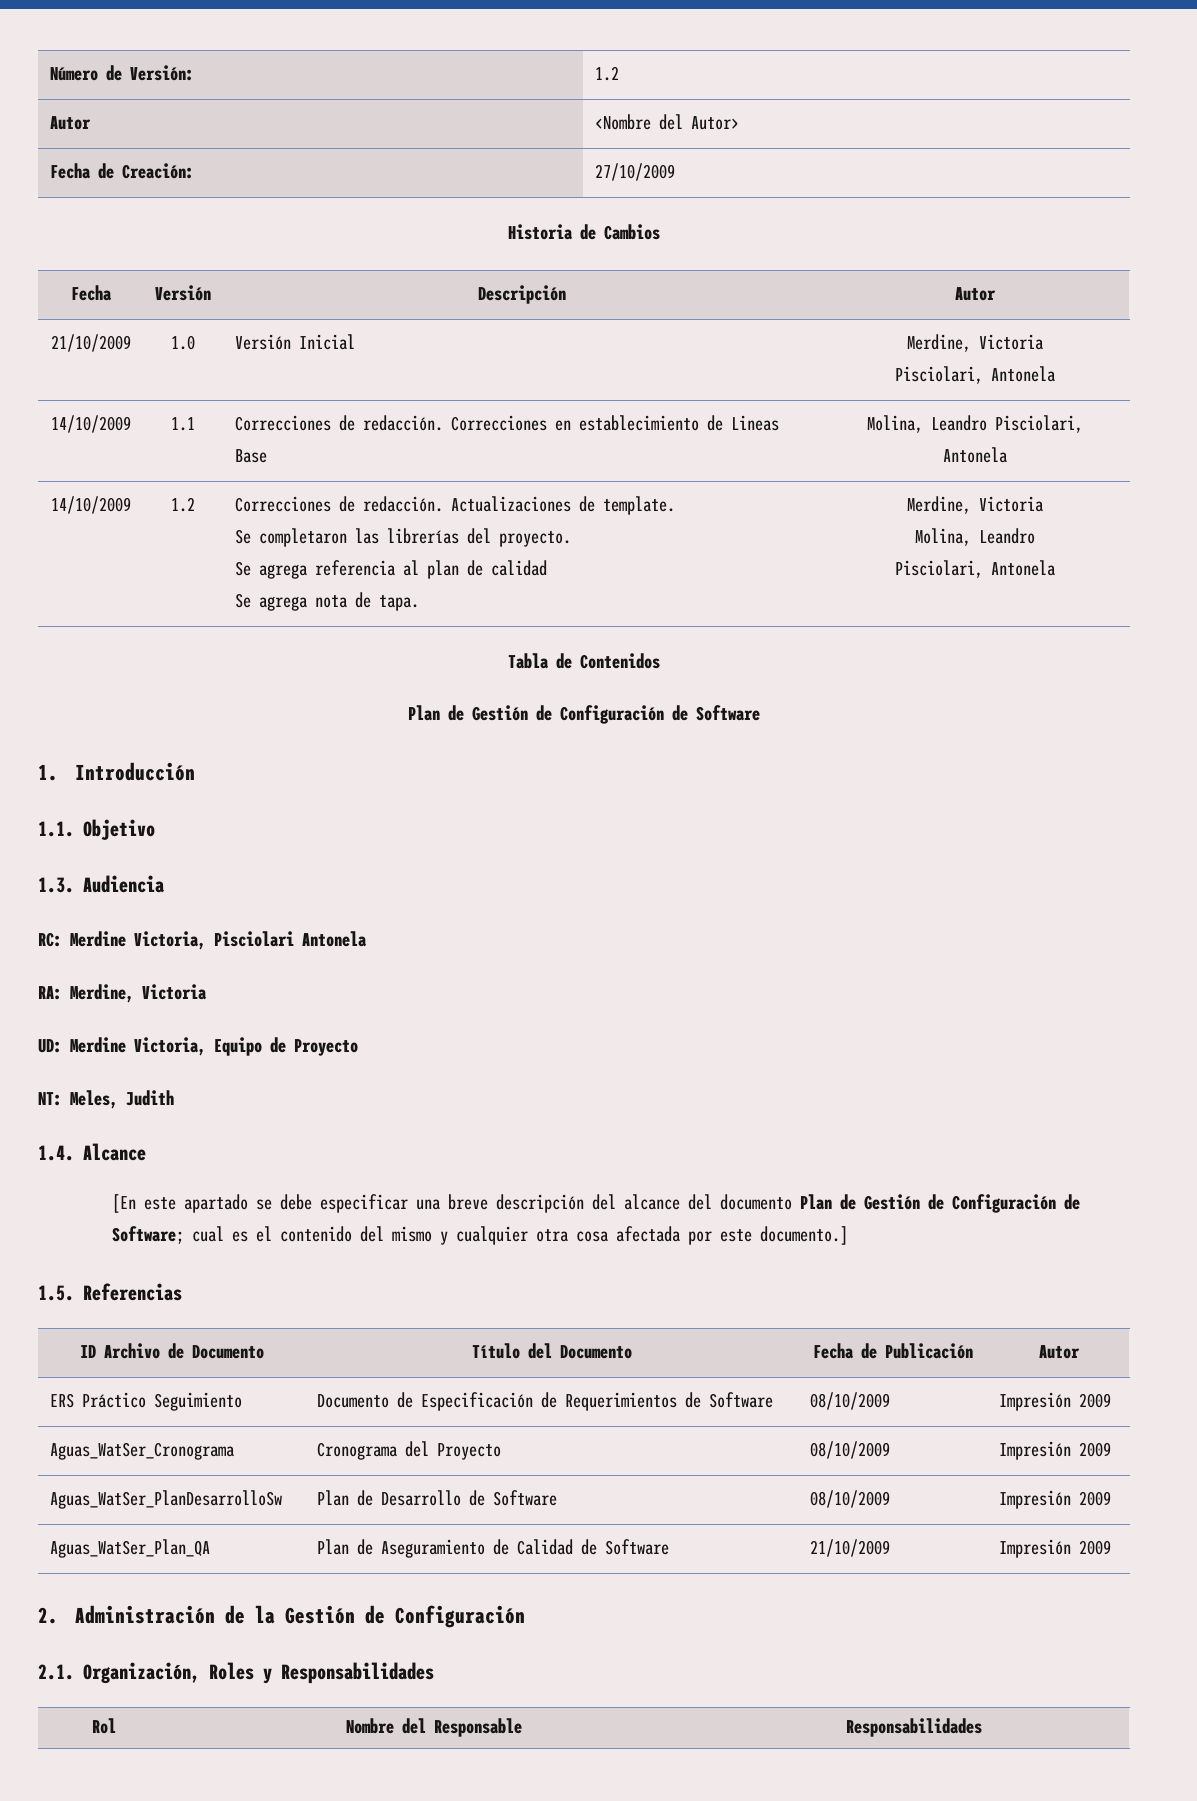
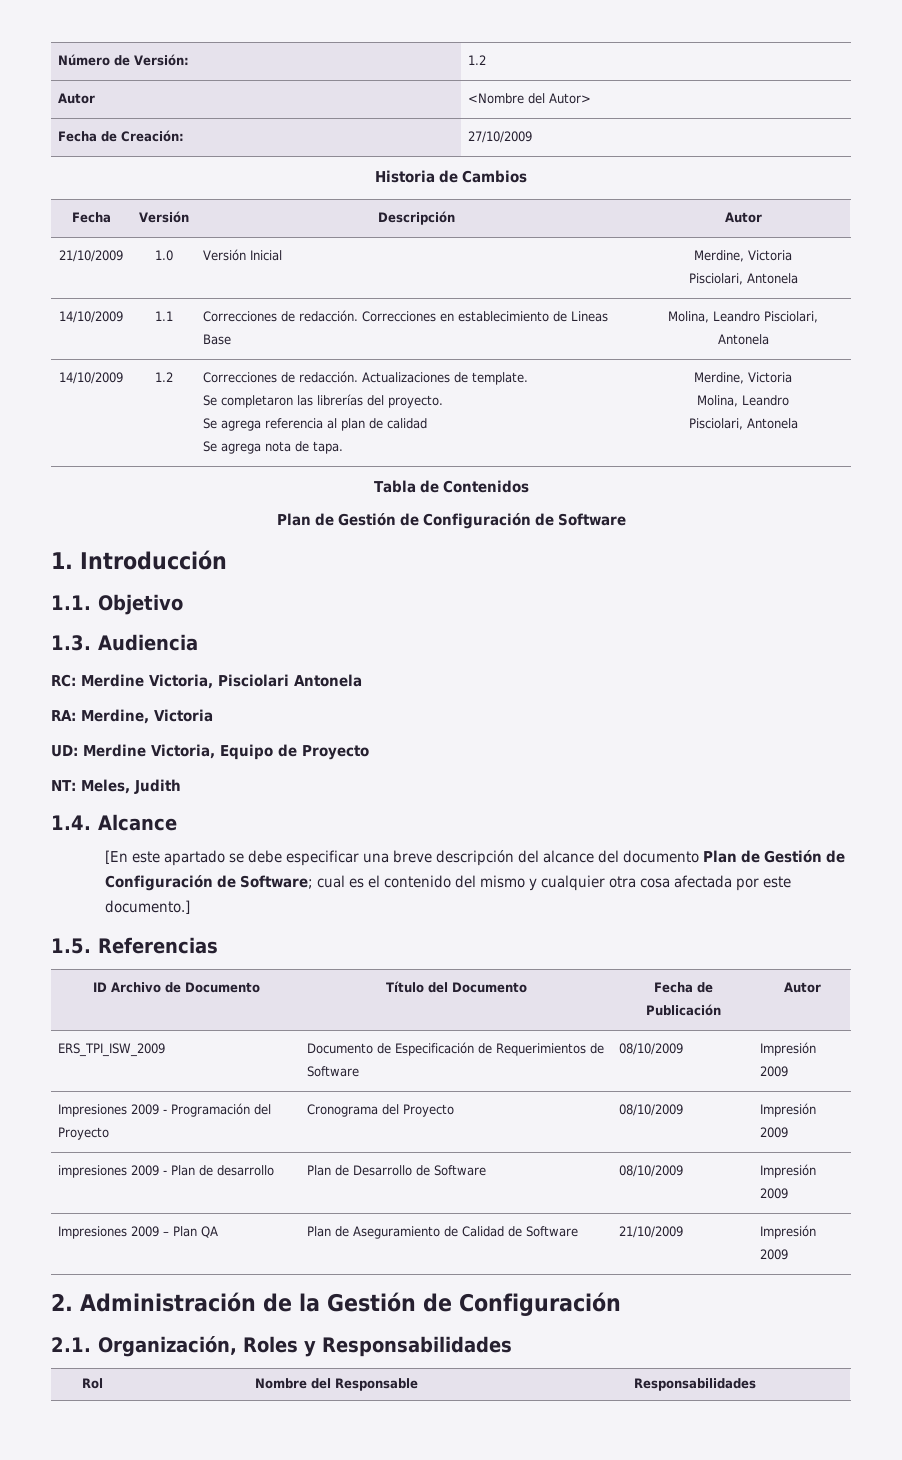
- ERS Práctico Seguimiento | Documento de Especificación de Requerimientos de Software | 08/10/2009 | Impresión 2009
+ ERS_TPI_ISW_2009 | Documento de Especificación de Requerimientos de Software | 08/10/2009 | Impresión 2009
- Aguas_WatSer_Cronograma | Cronograma del Proyecto | 08/10/2009 | Impresión 2009
+ Impresiones 2009 - Programación del Proyecto | Cronograma del Proyecto | 08/10/2009 | Impresión 2009
- Aguas_WatSer_PlanDesarrolloSw | Plan de Desarrollo de Software | 08/10/2009 | Impresión 2009
+ impresiones 2009 - Plan de desarrollo | Plan de Desarrollo de Software | 08/10/2009 | Impresión 2009
- Aguas_WatSer_Plan_QA | Plan de Aseguramiento de Calidad de Software | 21/10/2009 | Impresión 2009
+ Impresiones 2009 – Plan QA | Plan de Aseguramiento de Calidad de Software | 21/10/2009 | Impresión 2009

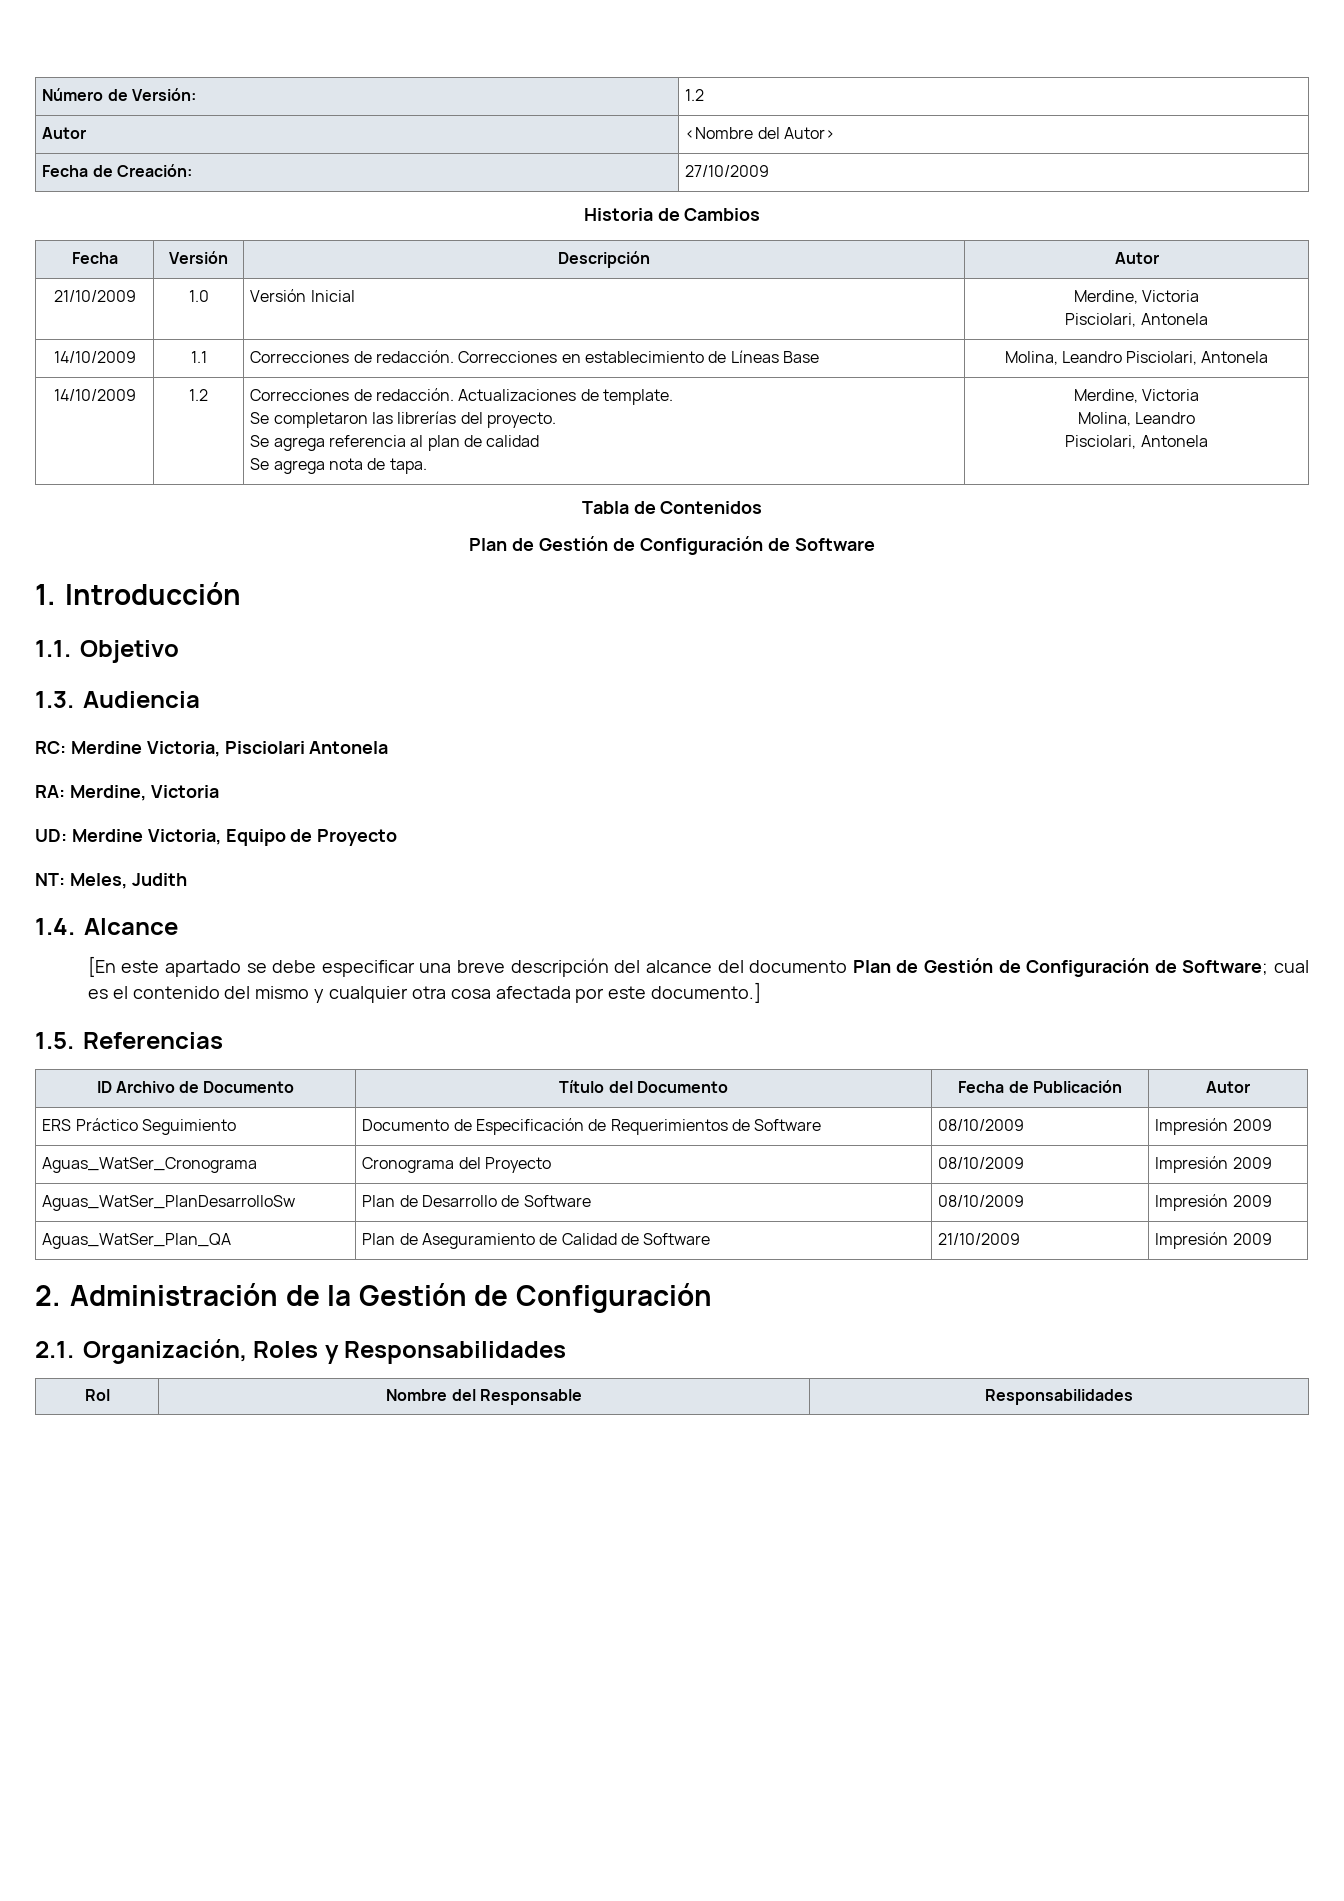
- 14/10/2009 | 1.1 | Correcciones de redacción. Correcciones en establecimiento de Lineas Base | Molina, Leandro Pisciolari, Antonela
+ 14/10/2009 | 1.1 | Correcciones de redacción. Correcciones en establecimiento de Líneas Base | Molina, Leandro Pisciolari, Antonela
- ERS_TPI_ISW_2009 | Documento de Especificación de Requerimientos de Software | 08/10/2009 | Impresión 2009
+ ERS Práctico Seguimiento | Documento de Especificación de Requerimientos de Software | 08/10/2009 | Impresión 2009
- Impresiones 2009 - Programación del Proyecto | Cronograma del Proyecto | 08/10/2009 | Impresión 2009
+ Aguas_WatSer_Cronograma | Cronograma del Proyecto | 08/10/2009 | Impresión 2009
- impresiones 2009 - Plan de desarrollo | Plan de Desarrollo de Software | 08/10/2009 | Impresión 2009
+ Aguas_WatSer_PlanDesarrolloSw | Plan de Desarrollo de Software | 08/10/2009 | Impresión 2009
- Impresiones 2009 – Plan QA | Plan de Aseguramiento de Calidad de Software | 21/10/2009 | Impresión 2009
+ Aguas_WatSer_Plan_QA | Plan de Aseguramiento de Calidad de Software | 21/10/2009 | Impresión 2009

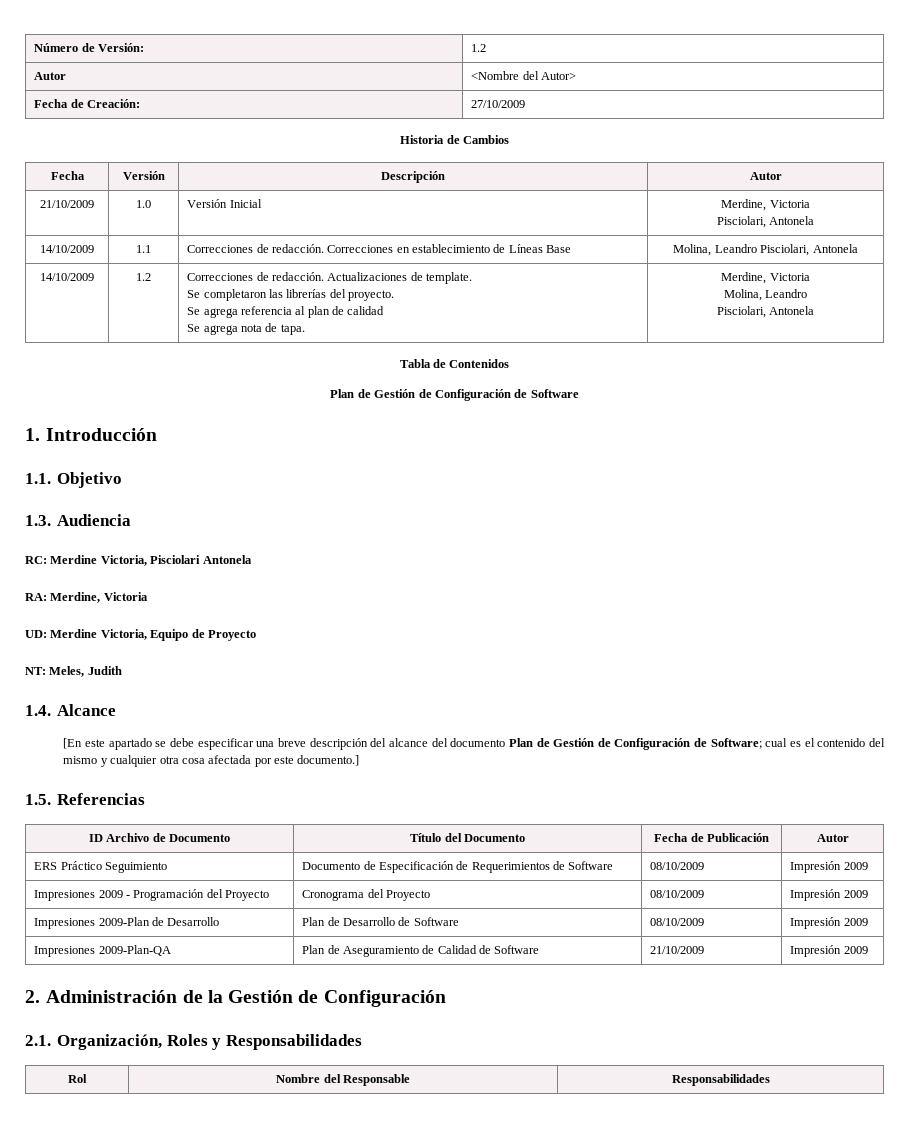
- Aguas_WatSer_Cronograma | Cronograma del Proyecto | 08/10/2009 | Impresión 2009
+ Impresiones 2009 - Programación del Proyecto | Cronograma del Proyecto | 08/10/2009 | Impresión 2009
- Aguas_WatSer_PlanDesarrolloSw | Plan de Desarrollo de Software | 08/10/2009 | Impresión 2009
+ Impresiones 2009-Plan de Desarrollo | Plan de Desarrollo de Software | 08/10/2009 | Impresión 2009
- Aguas_WatSer_Plan_QA | Plan de Aseguramiento de Calidad de Software | 21/10/2009 | Impresión 2009
+ Impresiones 2009-Plan-QA | Plan de Aseguramiento de Calidad de Software | 21/10/2009 | Impresión 2009

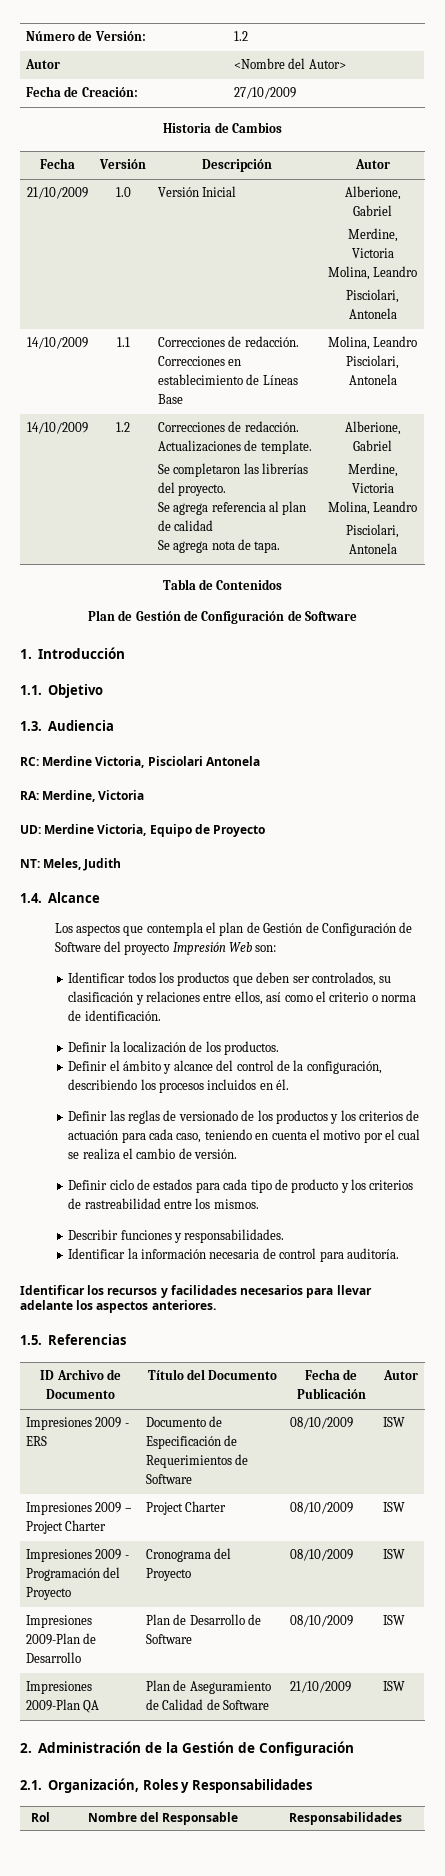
- 21/10/2009 | 1.0 | Versión Inicial | Merdine, Victoria
+ 21/10/2009 | 1.0 | Versión Inicial | Alberione, Gabriel
+ Merdine, Victoria
+ Molina, Leandro
  14/10/2009 | 1.2 | Correcciones de redacción. Actualizaciones de template.
  Se completaron las librerías del proyecto.
  Se agrega referencia al plan de calidad
- Se agrega nota de tapa. | Merdine, Victoria
+ Se agrega nota de tapa. | Alberione, Gabriel
+ Merdine, Victoria
- [En este apartado se debe especificar una breve descripción del alcance del documento Plan de Gestión de Configuración de Software; cual es el contenido del mismo y cualquier otra cosa afectada por este documento.]
+ Los aspectos que contempla el plan de Gestión de Configuración de Software del proyecto Impresión Web son:
+ Identificar todos los productos que deben ser controlados, su clasificación y relaciones entre ellos, así como el criterio o norma de identificación.
+ Definir la localización de los productos.
+ Definir el ámbito y alcance del control de la configuración, describiendo los procesos incluidos en él.
+ Definir las reglas de versionado de los productos y los criterios de actuación para cada caso, teniendo en cuenta el motivo por el cual se realiza el cambio de versión.
+ Definir ciclo de estados para cada tipo de producto y los criterios de rastreabilidad entre los mismos.
+ Describir funciones y responsabilidades.
+ Identificar la información necesaria de control para auditoría.
+ Identificar los recursos y facilidades necesarios para llevar adelante los aspectos anteriores.
- ERS Práctico Seguimiento | Documento de Especificación de Requerimientos de Software | 08/10/2009 | Impresión 2009
+ Impresiones 2009 - ERS | Documento de Especificación de Requerimientos de Software | 08/10/2009 | ISW
+ Impresiones 2009 – Project Charter | Project Charter | 08/10/2009 | ISW
- Impresiones 2009 - Programación del Proyecto | Cronograma del Proyecto | 08/10/2009 | Impresión 2009
+ Impresiones 2009 - Programación del Proyecto | Cronograma del Proyecto | 08/10/2009 | ISW
- Impresiones 2009-Plan de Desarrollo | Plan de Desarrollo de Software | 08/10/2009 | Impresión 2009
- Impresiones 2009-Plan-QA | Plan de Aseguramiento de Calidad de Software | 21/10/2009 | Impresión 2009
+ Impresiones 2009-Plan de Desarrollo | Plan de Desarrollo de Software | 08/10/2009 | ISW
+ Impresiones 2009-Plan QA | Plan de Aseguramiento de Calidad de Software | 21/10/2009 | ISW

